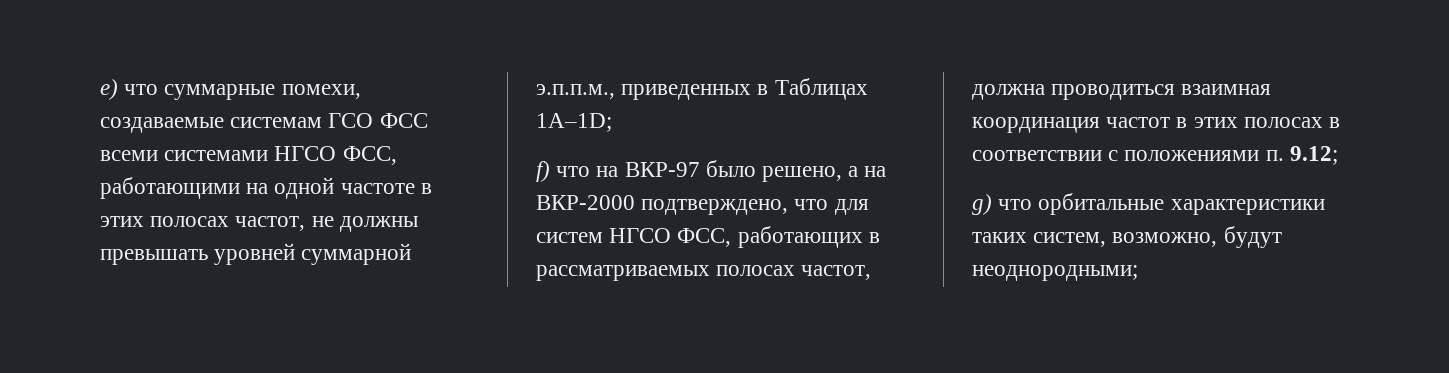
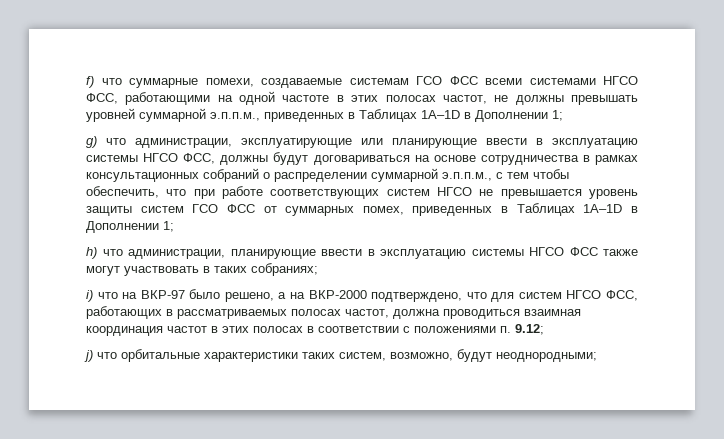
- e) что суммарные помехи, создаваемые системам ГСО ФСС всеми системами НГСО ФСС, работающими на одной частоте в этих полосах частот, не должны превышать уровней суммарной э.п.п.м., приведенных в Таблицах 1A–1D;
- f) что на ВКР-97 было решено, а на ВКР-2000 подтверждено, что для систем НГСО ФСС, работающих в рассматриваемых полосах частот, должна проводиться взаимная координация частот в этих полосах в соответствии с положениями п. 9.12;
+ f) что суммарные помехи, создаваемые системам ГСО ФСС всеми системами НГСО ФСС, работающими на одной частоте в этих полосах частот, не должны превышать уровней суммарной э.п.п.м., приведенных в Таблицах 1A–1D в Дополнении 1;
+ g) что администрации, эксплуатирующие или планирующие ввести в эксплуатацию системы НГСО ФСС, должны будут договариваться на основе сотрудничества в рамках консультационных собраний о распределении суммарной э.п.п.м., с тем чтобы обеспечить, что при работе соответствующих систем НГСО не превышается уровень защиты систем ГСО ФСС от суммарных помех, приведенных в Таблицах 1A–1D в Дополнении 1;
+ h) что администрации, планирующие ввести в эксплуатацию системы НГСО ФСС также могут участвовать в таких собраниях;
+ i) что на ВКР-97 было решено, а на ВКР-2000 подтверждено, что для систем НГСО ФСС, работающих в рассматриваемых полосах частот, должна проводиться взаимная координация частот в этих полосах в соответствии с положениями п. 9.12;
- g) что орбитальные характеристики таких систем, возможно, будут неоднородными;
+ j) что орбитальные характеристики таких систем, возможно, будут неоднородными;

